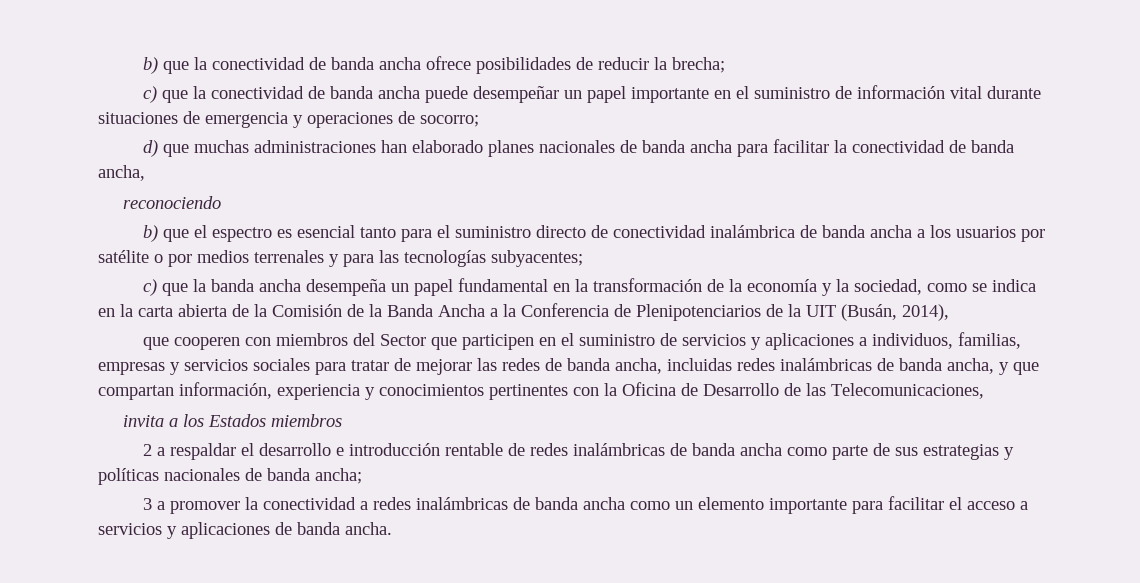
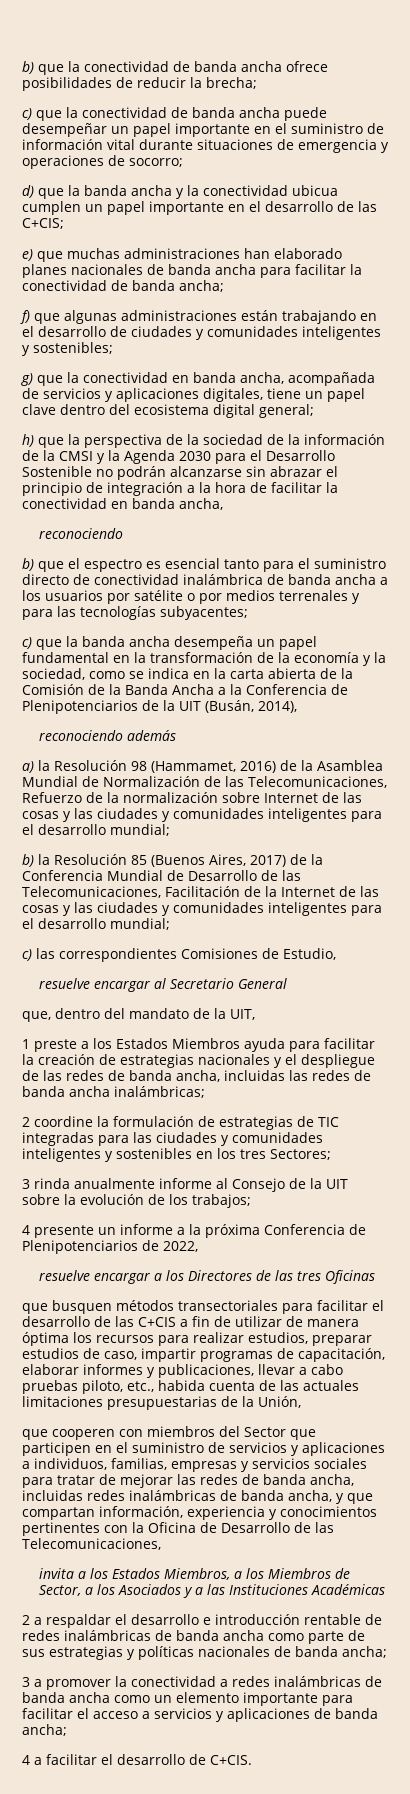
- d) que muchas administraciones han elaborado planes nacionales de banda ancha para facilitar la conectividad de banda ancha,
+ d) que la banda ancha y la conectividad ubicua cumplen un papel importante en el desarrollo de las C+CIS;
+ e) que muchas administraciones han elaborado planes nacionales de banda ancha para facilitar la conectividad de banda ancha;
+ f) que algunas administraciones están trabajando en el desarrollo de ciudades y comunidades inteligentes y sostenibles;
+ g) que la conectividad en banda ancha, acompañada de servicios y aplicaciones digitales, tiene un papel clave dentro del ecosistema digital general;
+ h) que la perspectiva de la sociedad de la información de la CMSI y la Agenda 2030 para el Desarrollo Sostenible no podrán alcanzarse sin abrazar el principio de integración a la hora de facilitar la conectividad en banda ancha,
+ reconociendo además
+ a) la Resolución 98 (Hammamet, 2016) de la Asamblea Mundial de Normalización de las Telecomunicaciones, Refuerzo de la normalización sobre Internet de las cosas y las ciudades y comunidades inteligentes para el desarrollo mundial;
+ b) la Resolución 85 (Buenos Aires, 2017) de la Conferencia Mundial de Desarrollo de las Telecomunicaciones, Facilitación de la Internet de las cosas y las ciudades y comunidades inteligentes para el desarrollo mundial;
+ c) las correspondientes Comisiones de Estudio,
+ resuelve encargar al Secretario General
+ que, dentro del mandato de la UIT,
+ 1 preste a los Estados Miembros ayuda para facilitar la creación de estrategias nacionales y el despliegue de las redes de banda ancha, incluidas las redes de banda ancha inalámbricas;
+ 2 coordine la formulación de estrategias de TIC integradas para las ciudades y comunidades inteligentes y sostenibles en los tres Sectores;
+ 3 rinda anualmente informe al Consejo de la UIT sobre la evolución de los trabajos;
+ 4 presente un informe a la próxima Conferencia de Plenipotenciarios de 2022,
+ resuelve encargar a los Directores de las tres Oficinas
+ que busquen métodos transectoriales para facilitar el desarrollo de las C+CIS a fin de utilizar de manera óptima los recursos para realizar estudios, preparar estudios de caso, impartir programas de capacitación, elaborar informes y publicaciones, llevar a cabo pruebas piloto, etc., habida cuenta de las actuales limitaciones presupuestarias de la Unión,
- invita a los Estados miembros
+ invita a los Estados Miembros, a los Miembros de Sector, a los Asociados y a las Instituciones Académicas
- 3 a promover la conectividad a redes inalámbricas de banda ancha como un elemento importante para facilitar el acceso a servicios y aplicaciones de banda ancha.
+ 3 a promover la conectividad a redes inalámbricas de banda ancha como un elemento importante para facilitar el acceso a servicios y aplicaciones de banda ancha;
+ 4 a facilitar el desarrollo de C+CIS.

